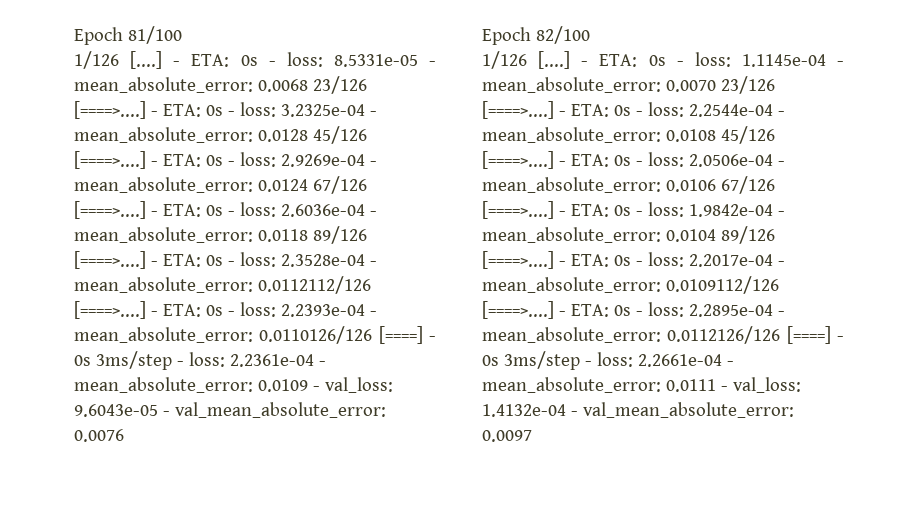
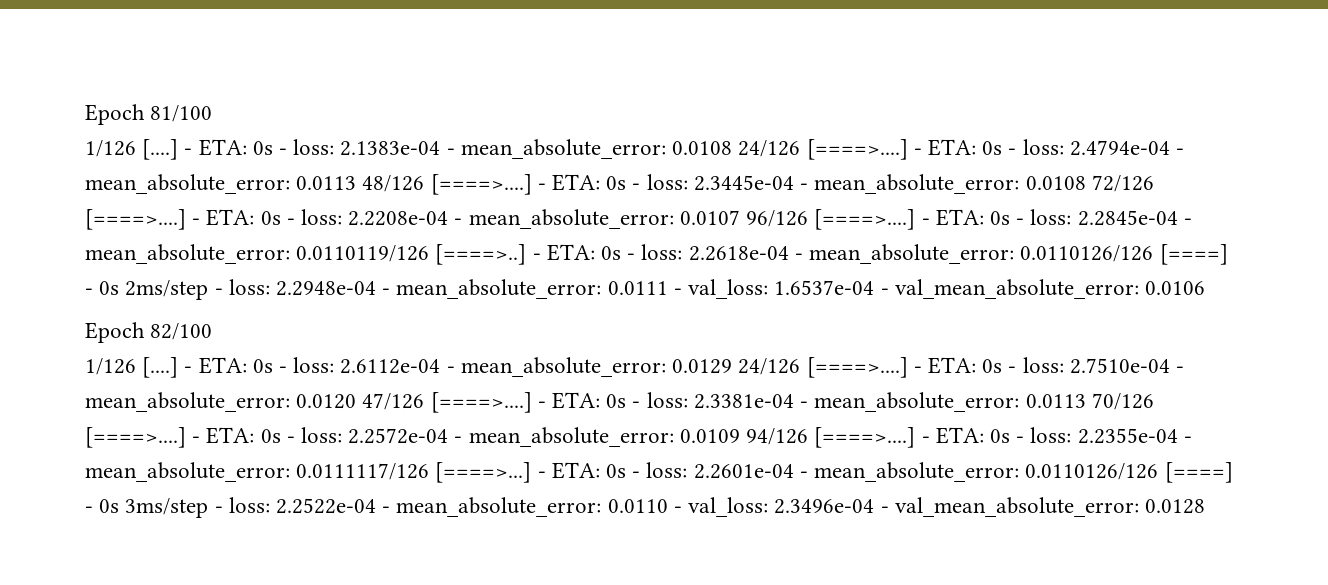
- - ETA: 0s - loss: 8.5331e-05 - mean_absolute_error: 0.0068 23/126 [====>....] - ETA: 0s - loss: 3.2325e-04 - mean_absolute_error: 0.0128 45/126 [====>....] - ETA: 0s - loss: 2.9269e-04 - mean_absolute_error: 0.0124 67/126 [====>....] - ETA: 0s - loss: 2.6036e-04 - mean_absolute_error: 0.0118 89/126 [====>....] - ETA: 0s - loss: 2.3528e-04 - mean_absolute_error: 0.0112112/126 [====>....] - ETA: 0s - loss: 2.2393e-04 - mean_absolute_error: 0.0110126/126 [====] - 0s 3ms/step - loss: 2.2361e-04 - mean_absolute_error: 0.0109 - val_loss: 9.6043e-05 - val_mean_absolute_error: 0.0076
+ - ETA: 0s - loss: 2.1383e-04 - mean_absolute_error: 0.0108 24/126 [====>....] - ETA: 0s - loss: 2.4794e-04 - mean_absolute_error: 0.0113 48/126 [====>....] - ETA: 0s - loss: 2.3445e-04 - mean_absolute_error: 0.0108 72/126 [====>....] - ETA: 0s - loss: 2.2208e-04 - mean_absolute_error: 0.0107 96/126 [====>....] - ETA: 0s - loss: 2.2845e-04 - mean_absolute_error: 0.0110119/126 [====>..] - ETA: 0s - loss: 2.2618e-04 - mean_absolute_error: 0.0110126/126 [====] - 0s 2ms/step - loss: 2.2948e-04 - mean_absolute_error: 0.0111 - val_loss: 1.6537e-04 - val_mean_absolute_error: 0.0106
- - ETA: 0s - loss: 1.1145e-04 - mean_absolute_error: 0.0070 23/126 [====>....] - ETA: 0s - loss: 2.2544e-04 - mean_absolute_error: 0.0108 45/126 [====>....] - ETA: 0s - loss: 2.0506e-04 - mean_absolute_error: 0.0106 67/126 [====>....] - ETA: 0s - loss: 1.9842e-04 - mean_absolute_error: 0.0104 89/126 [====>....] - ETA: 0s - loss: 2.2017e-04 - mean_absolute_error: 0.0109112/126 [====>....] - ETA: 0s - loss: 2.2895e-04 - mean_absolute_error: 0.0112126/126 [====] - 0s 3ms/step - loss: 2.2661e-04 - mean_absolute_error: 0.0111 - val_loss: 1.4132e-04 - val_mean_absolute_error: 0.0097
+ - ETA: 0s - loss: 2.6112e-04 - mean_absolute_error: 0.0129 24/126 [====>....] - ETA: 0s - loss: 2.7510e-04 - mean_absolute_error: 0.0120 47/126 [====>....] - ETA: 0s - loss: 2.3381e-04 - mean_absolute_error: 0.0113 70/126 [====>....] - ETA: 0s - loss: 2.2572e-04 - mean_absolute_error: 0.0109 94/126 [====>....] - ETA: 0s - loss: 2.2355e-04 - mean_absolute_error: 0.0111117/126 [====>...] - ETA: 0s - loss: 2.2601e-04 - mean_absolute_error: 0.0110126/126 [====] - 0s 3ms/step - loss: 2.2522e-04 - mean_absolute_error: 0.0110 - val_loss: 2.3496e-04 - val_mean_absolute_error: 0.0128

